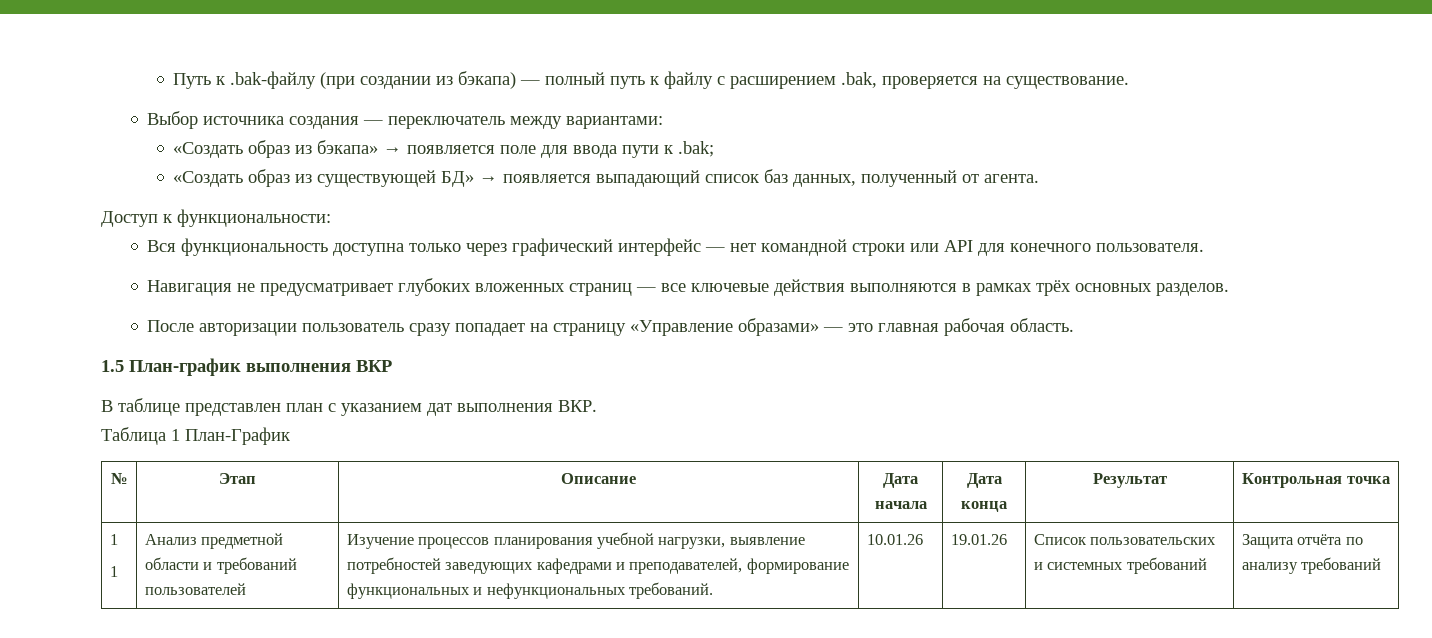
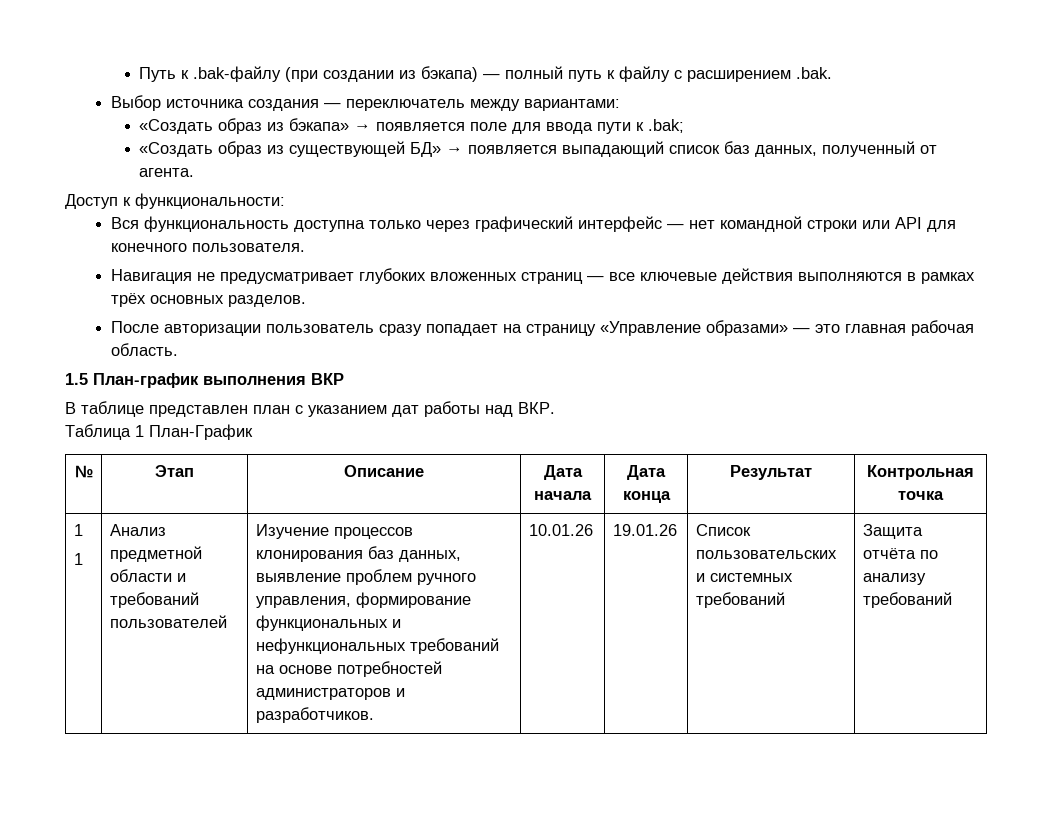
- Путь к .bak-файлу (при создании из бэкапа) — полный путь к файлу с расширением .bak, проверяется на существование.
+ Путь к .bak-файлу (при создании из бэкапа) — полный путь к файлу с расширением .bak.
- В таблице представлен план с указанием дат выполнения ВКР.
+ В таблице представлен план с указанием дат работы над ВКР.
  № | Этап | Описание | Дата начала | Дата конца | Результат | Контрольная точка
  1
- 1 | Анализ предметной области и требований пользователей | Изучение процессов планирования учебной нагрузки, выявление потребностей заведующих кафедрами и преподавателей, формирование функциональных и нефункциональных требований. | 10.01.26 | 19.01.26 | Список пользовательских и системных требований | Защита отчёта по анализу требований
+ 1 | Анализ предметной области и требований пользователей | Изучение процессов клонирования баз данных, выявление проблем ручного управления, формирование функциональных и нефункциональных требований на основе потребностей администраторов и разработчиков. | 10.01.26 | 19.01.26 | Список пользовательских и системных требований | Защита отчёта по анализу требований

